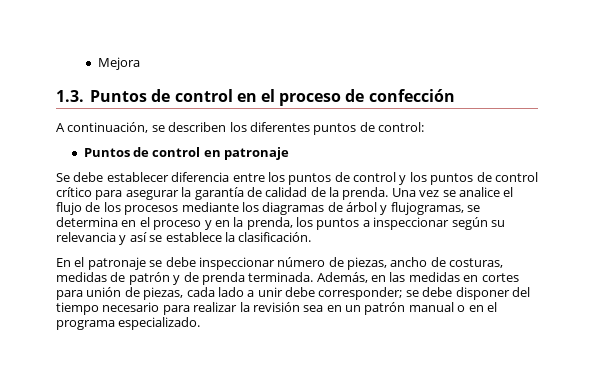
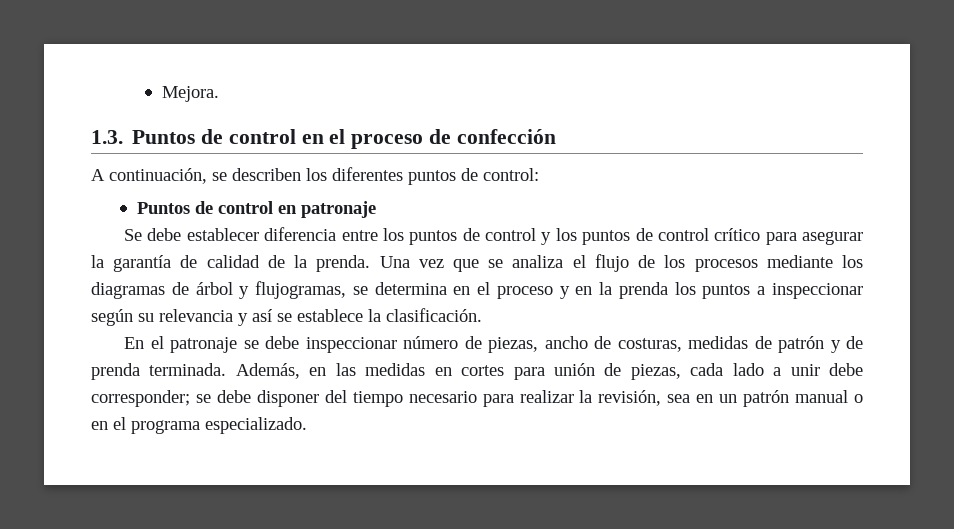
- Mejora
+ Mejora.
- Una vez se analice el flujo de los procesos mediante los diagramas de árbol y flujogramas, se determina en el proceso y en la prenda, los puntos a inspeccionar según su relevancia y así se establece la clasificación.
+ Una vez que se analiza el flujo de los procesos mediante los diagramas de árbol y flujogramas, se determina en el proceso y en la prenda los puntos a inspeccionar según su relevancia y así se establece la clasificación.
- Además, en las medidas en cortes para unión de piezas, cada lado a unir debe corresponder; se debe disponer del tiempo necesario para realizar la revisión sea en un patrón manual o en el programa especializado.
+ Además, en las medidas en cortes para unión de piezas, cada lado a unir debe corresponder; se debe disponer del tiempo necesario para realizar la revisión, sea en un patrón manual o en el programa especializado.

